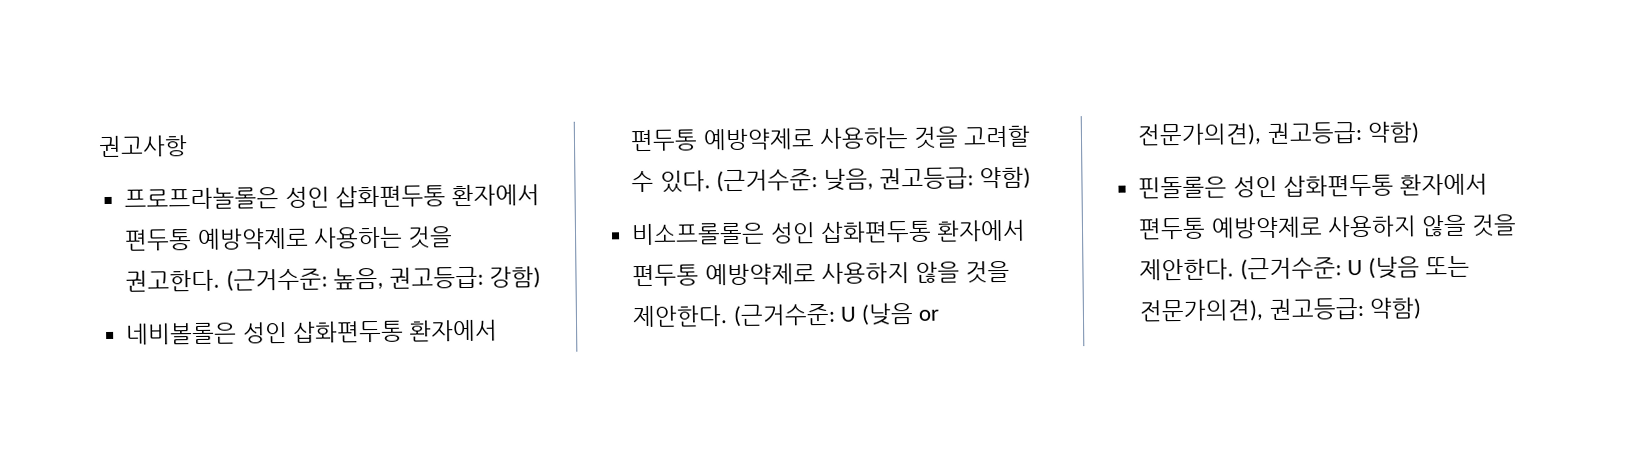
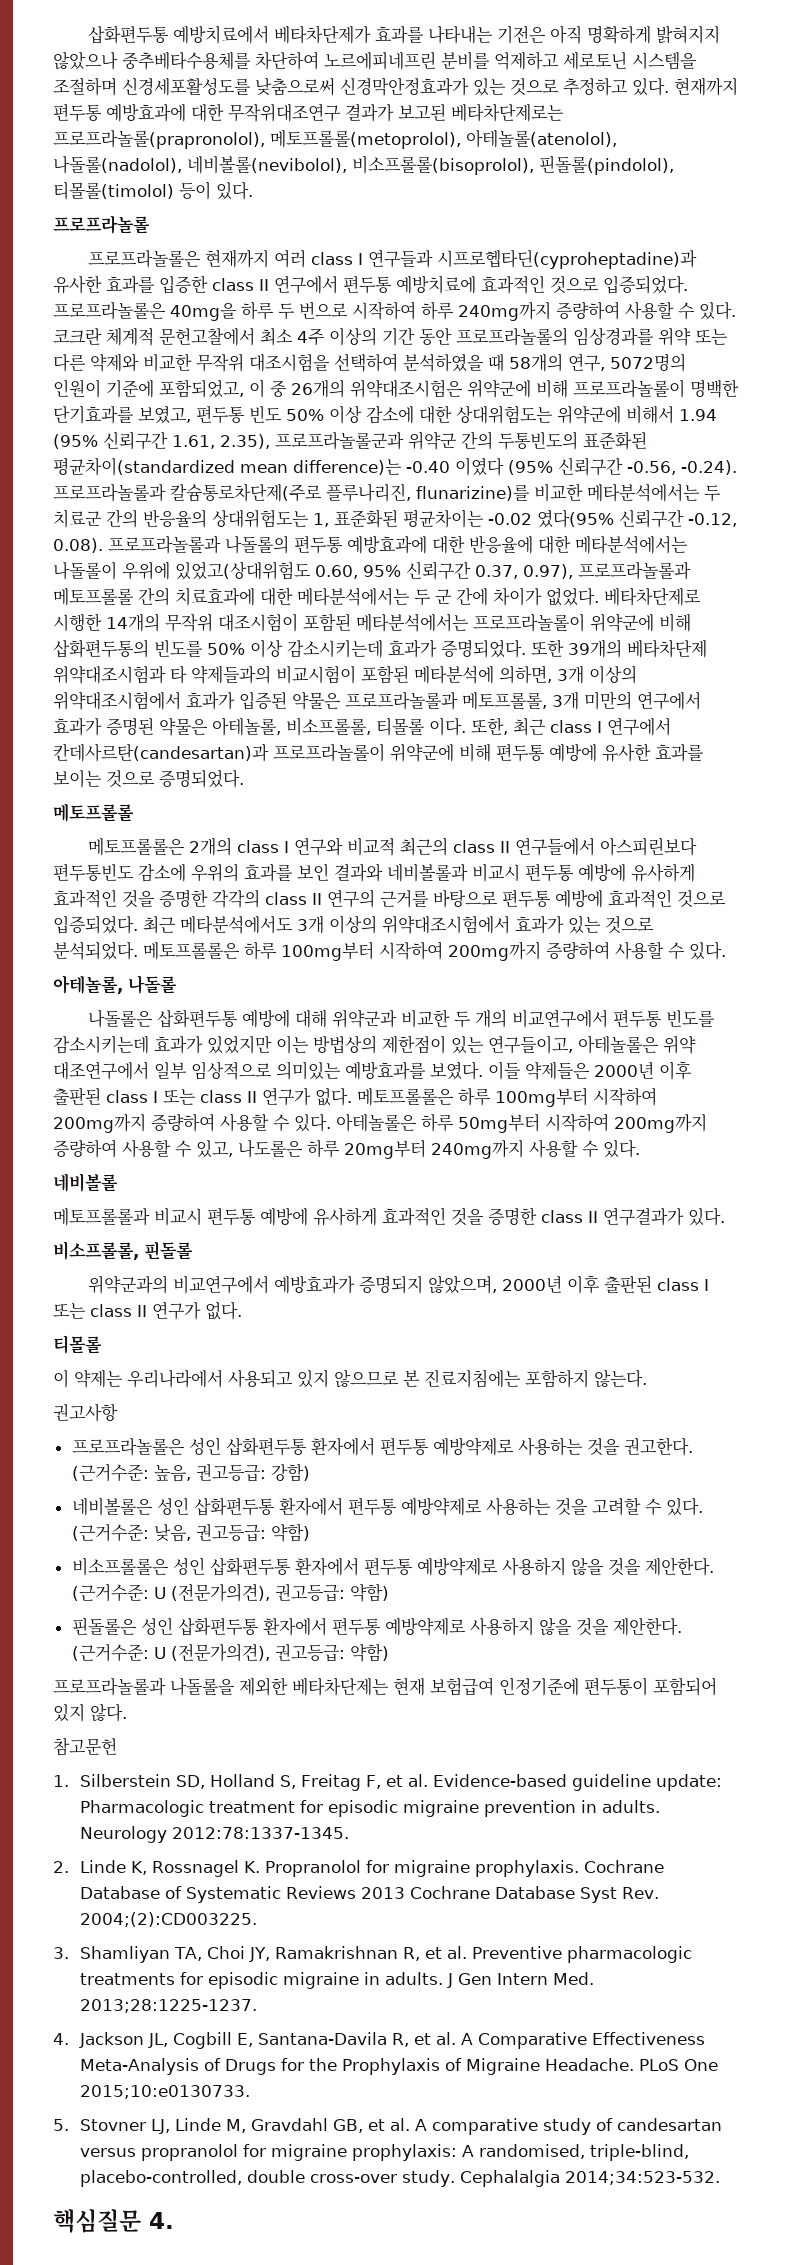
+ 삽화편두통 예방치료에서 베타차단제가 효과를 나타내는 기전은 아직 명확하게 밝혀지지 않았으나 중추베타수용체를 차단하여 노르에피네프린 분비를 억제하고 세로토닌 시스템을 조절하며 신경세포활성도를 낮춤으로써 신경막안정효과가 있는 것으로 추정하고 있다. 현재까지 편두통 예방효과에 대한 무작위대조연구 결과가 보고된 베타차단제로는 프로프라놀롤(prapronolol), 메토프롤롤(metoprolol), 아테놀롤(atenolol), 나돌롤(nadolol), 네비볼롤(nevibolol), 비소프롤롤(bisoprolol), 핀돌롤(pindolol), 티몰롤(timolol) 등이 있다.
+ 프로프라놀롤
+ 프로프라놀롤은 현재까지 여러 class I 연구들과 시프로헵타딘(cyproheptadine)과 유사한 효과를 입증한 class II 연구에서 편두통 예방치료에 효과적인 것으로 입증되었다. 프로프라놀롤은 40mg을 하루 두 번으로 시작하여 하루 240mg까지 증량하여 사용할 수 있다. 코크란 체계적 문헌고찰에서 최소 4주 이상의 기간 동안 프로프라놀롤의 임상경과를 위약 또는 다른 약제와 비교한 무작위 대조시험을 선택하여 분석하였을 때 58개의 연구, 5072명의 인원이 기준에 포함되었고, 이 중 26개의 위약대조시험은 위약군에 비해 프로프라놀롤이 명백한 단기효과를 보였고, 편두통 빈도 50% 이상 감소에 대한 상대위험도는 위약군에 비해서 1.94 (95% 신뢰구간 1.61, 2.35), 프로프라놀롤군과 위약군 간의 두통빈도의 표준화된 평균차이(standardized mean difference)는 -0.40 이였다 (95% 신뢰구간 -0.56, -0.24). 프로프라놀롤과 칼슘통로차단제(주로 플루나리진, flunarizine)를 비교한 메타분석에서는 두 치료군 간의 반응율의 상대위험도는 1, 표준화된 평균차이는 -0.02 였다(95% 신뢰구간 -0.12, 0.08). 프로프라놀롤과 나돌롤의 편두통 예방효과에 대한 반응율에 대한 메타분석에서는 나돌롤이 우위에 있었고(상대위험도 0.60, 95% 신뢰구간 0.37, 0.97), 프로프라놀롤과 메토프롤롤 간의 치료효과에 대한 메타분석에서는 두 군 간에 차이가 없었다. 베타차단제로 시행한 14개의 무작위 대조시험이 포함된 메타분석에서는 프로프라놀롤이 위약군에 비해 삽화편두통의 빈도를 50% 이상 감소시키는데 효과가 증명되었다. 또한 39개의 베타차단제 위약대조시험과 타 약제들과의 비교시험이 포함된 메타분석에 의하면, 3개 이상의 위약대조시험에서 효과가 입증된 약물은 프로프라놀롤과 메토프롤롤, 3개 미만의 연구에서 효과가 증명된 약물은 아테놀롤, 비소프롤롤, 티몰롤 이다. 또한, 최근 class I 연구에서 칸데사르탄(candesartan)과 프로프라놀롤이 위약군에 비해 편두통 예방에 유사한 효과를 보이는 것으로 증명되었다.
+ 메토프롤롤
+ 메토프롤롤은 2개의 class I 연구와 비교적 최근의 class II 연구들에서 아스피린보다 편두통빈도 감소에 우위의 효과를 보인 결과와 네비볼롤과 비교시 편두통 예방에 유사하게 효과적인 것을 증명한 각각의 class II 연구의 근거를 바탕으로 편두통 예방에 효과적인 것으로 입증되었다. 최근 메타분석에서도 3개 이상의 위약대조시험에서 효과가 있는 것으로 분석되었다. 메토프롤롤은 하루 100mg부터 시작하여 200mg까지 증량하여 사용할 수 있다.
+ 아테놀롤, 나돌롤
+ 나돌롤은 삽화편두통 예방에 대해 위약군과 비교한 두 개의 비교연구에서 편두통 빈도를 감소시키는데 효과가 있었지만 이는 방법상의 제한점이 있는 연구들이고, 아테놀롤은 위약 대조연구에서 일부 임상적으로 의미있는 예방효과를 보였다. 이들 약제들은 2000년 이후 출판된 class I 또는 class II 연구가 없다. 메토프롤롤은 하루 100mg부터 시작하여 200mg까지 증량하여 사용할 수 있다. 아테놀롤은 하루 50mg부터 시작하여 200mg까지 증량하여 사용할 수 있고, 나도롤은 하루 20mg부터 240mg까지 사용할 수 있다.
+ 네비볼롤
+ 메토프롤롤과 비교시 편두통 예방에 유사하게 효과적인 것을 증명한 class II 연구결과가 있다.
+ 비소프롤롤, 핀돌롤
+ 위약군과의 비교연구에서 예방효과가 증명되지 않았으며, 2000년 이후 출판된 class I 또는 class II 연구가 없다.
+ 티몰롤
+ 이 약제는 우리나라에서 사용되고 있지 않으므로 본 진료지침에는 포함하지 않는다.
- 비소프롤롤은 성인 삽화편두통 환자에서 편두통 예방약제로 사용하지 않을 것을 제안한다. (근거수준: U (낮음 or 전문가의견), 권고등급: 약함)
+ 비소프롤롤은 성인 삽화편두통 환자에서 편두통 예방약제로 사용하지 않을 것을 제안한다. (근거수준: U (전문가의견), 권고등급: 약함)
- 핀돌롤은 성인 삽화편두통 환자에서 편두통 예방약제로 사용하지 않을 것을 제안한다. (근거수준: U (낮음 또는 전문가의견), 권고등급: 약함)
+ 핀돌롤은 성인 삽화편두통 환자에서 편두통 예방약제로 사용하지 않을 것을 제안한다. (근거수준: U (전문가의견), 권고등급: 약함)
+ 프로프라놀롤과 나돌롤을 제외한 베타차단제는 현재 보험급여 인정기준에 편두통이 포함되어 있지 않다.
+ 참고문헌
+ 1. Silberstein SD, Holland S, Freitag F, et al. Evidence-based guideline update: Pharmacologic treatment for episodic migraine prevention in adults. Neurology 2012:78:1337-1345.
+ 2. Linde K, Rossnagel K. Propranolol for migraine prophylaxis. Cochrane Database of Systematic Reviews 2013 Cochrane Database Syst Rev. 2004;(2):CD003225.
+ 3. Shamliyan TA, Choi JY, Ramakrishnan R, et al. Preventive pharmacologic treatments for episodic migraine in adults. J Gen Intern Med. 2013;28:1225-1237.
+ 4. Jackson JL, Cogbill E, Santana-Davila R, et al. A Comparative Effectiveness Meta-Analysis of Drugs for the Prophylaxis of Migraine Headache. PLoS One 2015;10:e0130733.
+ 5. Stovner LJ, Linde M, Gravdahl GB, et al. A comparative study of candesartan versus propranolol for migraine prophylaxis: A randomised, triple-blind, placebo-controlled, double cross-over study. Cephalalgia 2014;34:523-532.
+ 핵심질문 4.

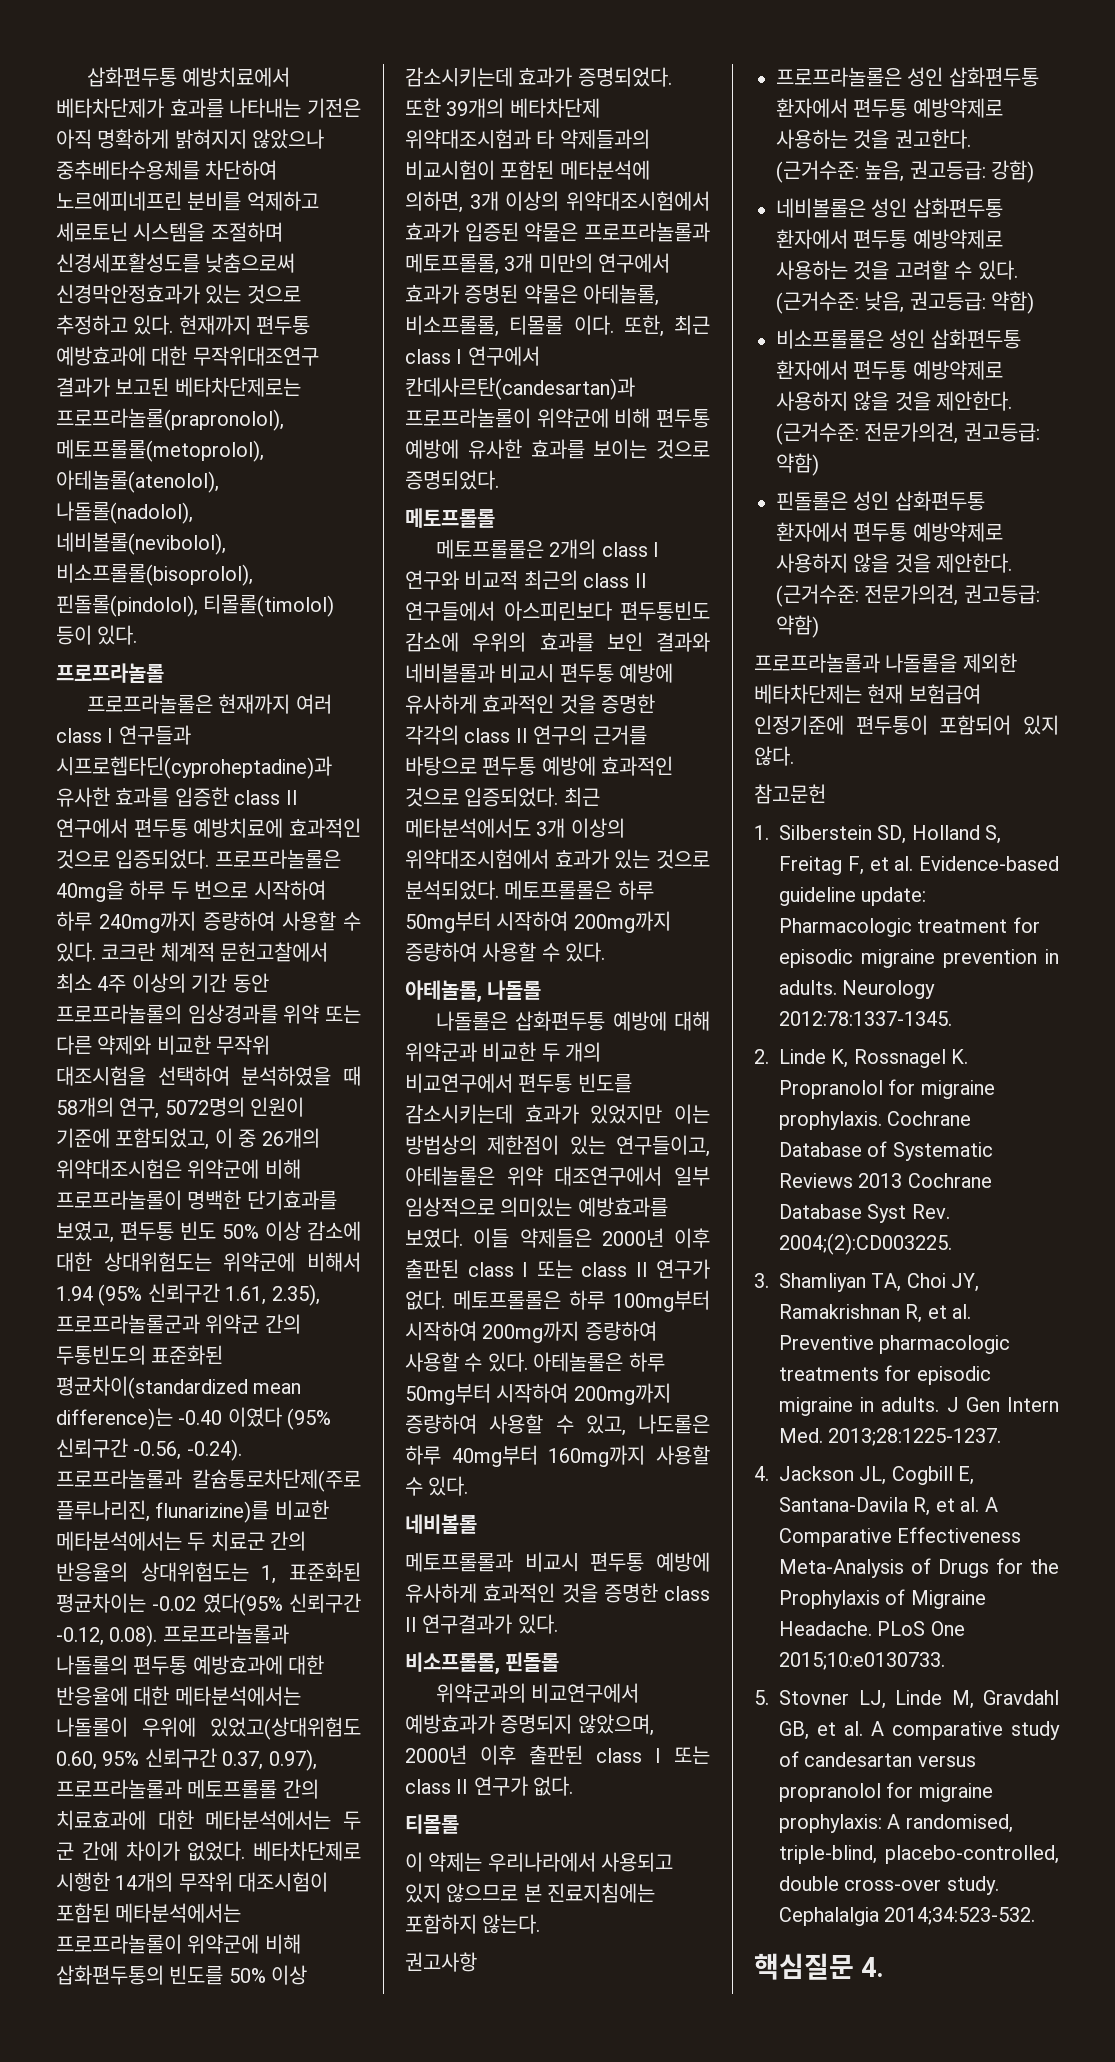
- 최근 메타분석에서도 3개 이상의 위약대조시험에서 효과가 있는 것으로 분석되었다. 메토프롤롤은 하루 100mg부터 시작하여 200mg까지 증량하여 사용할 수 있다.
+ 최근 메타분석에서도 3개 이상의 위약대조시험에서 효과가 있는 것으로 분석되었다. 메토프롤롤은 하루 50mg부터 시작하여 200mg까지 증량하여 사용할 수 있다.
- 아테놀롤은 하루 50mg부터 시작하여 200mg까지 증량하여 사용할 수 있고, 나도롤은 하루 20mg부터 240mg까지 사용할 수 있다.
+ 아테놀롤은 하루 50mg부터 시작하여 200mg까지 증량하여 사용할 수 있고, 나도롤은 하루 40mg부터 160mg까지 사용할 수 있다.
- 비소프롤롤은 성인 삽화편두통 환자에서 편두통 예방약제로 사용하지 않을 것을 제안한다. (근거수준: U (전문가의견), 권고등급: 약함)
+ 비소프롤롤은 성인 삽화편두통 환자에서 편두통 예방약제로 사용하지 않을 것을 제안한다. (근거수준: 전문가의견, 권고등급: 약함)
- 핀돌롤은 성인 삽화편두통 환자에서 편두통 예방약제로 사용하지 않을 것을 제안한다. (근거수준: U (전문가의견), 권고등급: 약함)
+ 핀돌롤은 성인 삽화편두통 환자에서 편두통 예방약제로 사용하지 않을 것을 제안한다. (근거수준: 전문가의견, 권고등급: 약함)

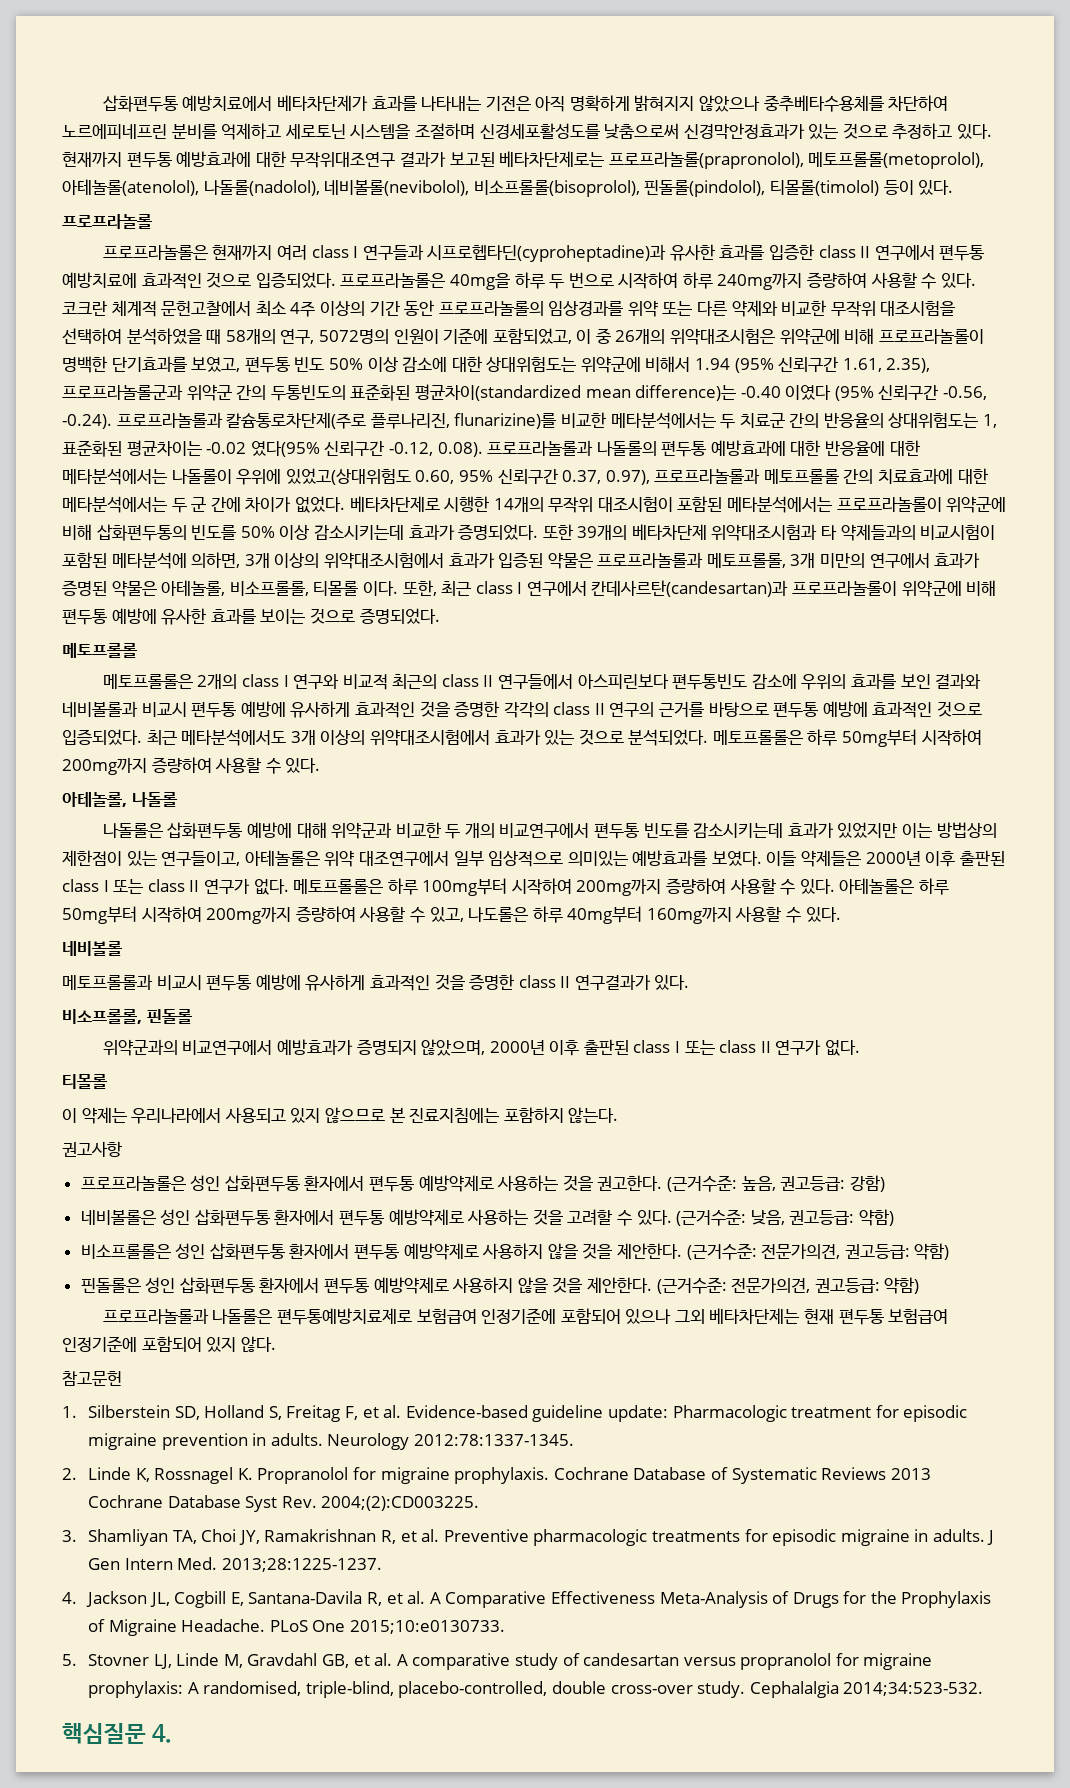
- 프로프라놀롤과 나돌롤을 제외한 베타차단제는 현재 보험급여 인정기준에 편두통이 포함되어 있지 않다.
+ 프로프라놀롤과 나돌롤은 편두통예방치료제로 보험급여 인정기준에 포함되어 있으나 그외 베타차단제는 현재 편두통 보험급여 인정기준에 포함되어 있지 않다.

